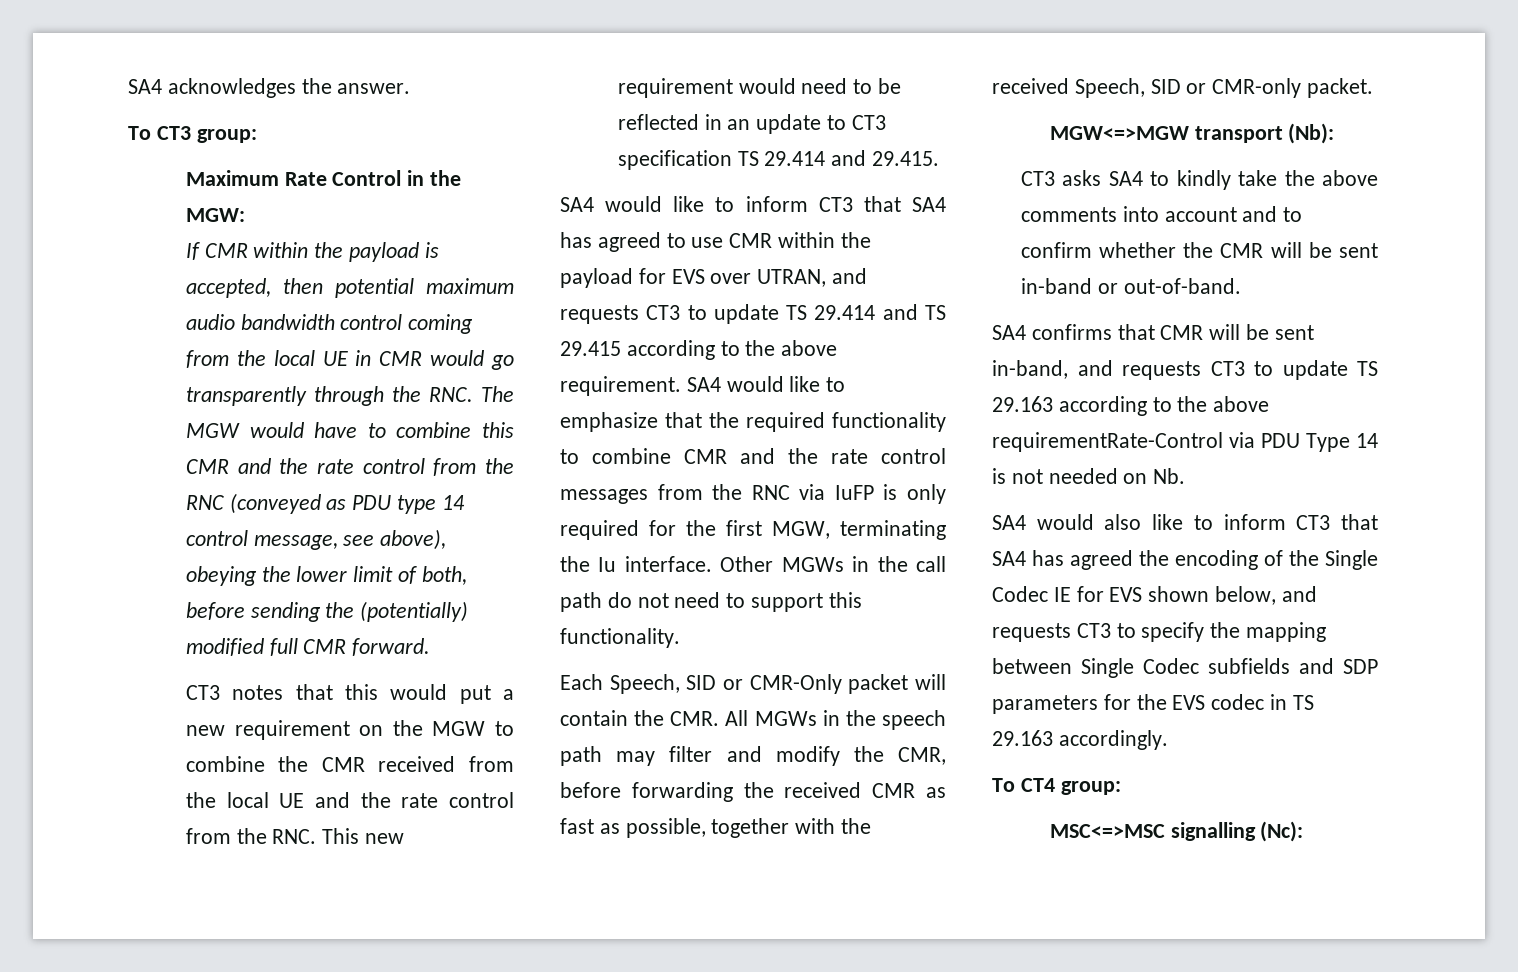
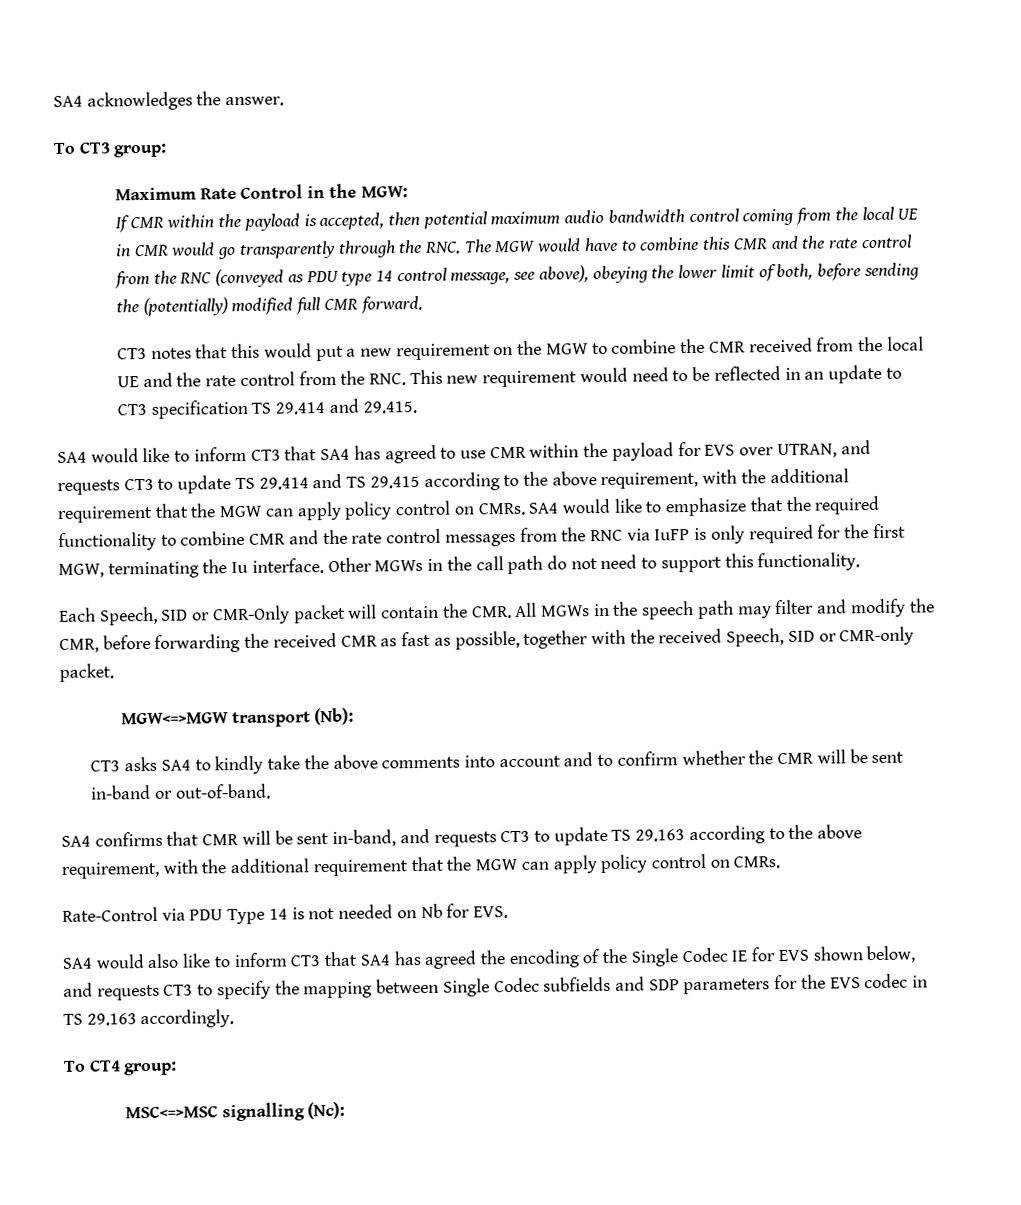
- SA4 would like to inform CT3 that SA4 has agreed to use CMR within the payload for EVS over UTRAN, and requests CT3 to update TS 29.414 and TS 29.415 according to the above requirement.
+ SA4 would like to inform CT3 that SA4 has agreed to use CMR within the payload for EVS over UTRAN, and requests CT3 to update TS 29.414 and TS 29.415 according to the above requirement, with the additional requirement that the MGW can apply policy control on CMRs.
- SA4 confirms that CMR will be sent in-band, and requests CT3 to update TS 29.163 according to the above requirementRate-Control via PDU Type 14 is not needed on Nb.
+ SA4 confirms that CMR will be sent in-band, and requests CT3 to update TS 29.163 according to the above requirement, with the additional requirement that the MGW can apply policy control on CMRs.
+ Rate-Control via PDU Type 14 is not needed on Nb for EVS.

